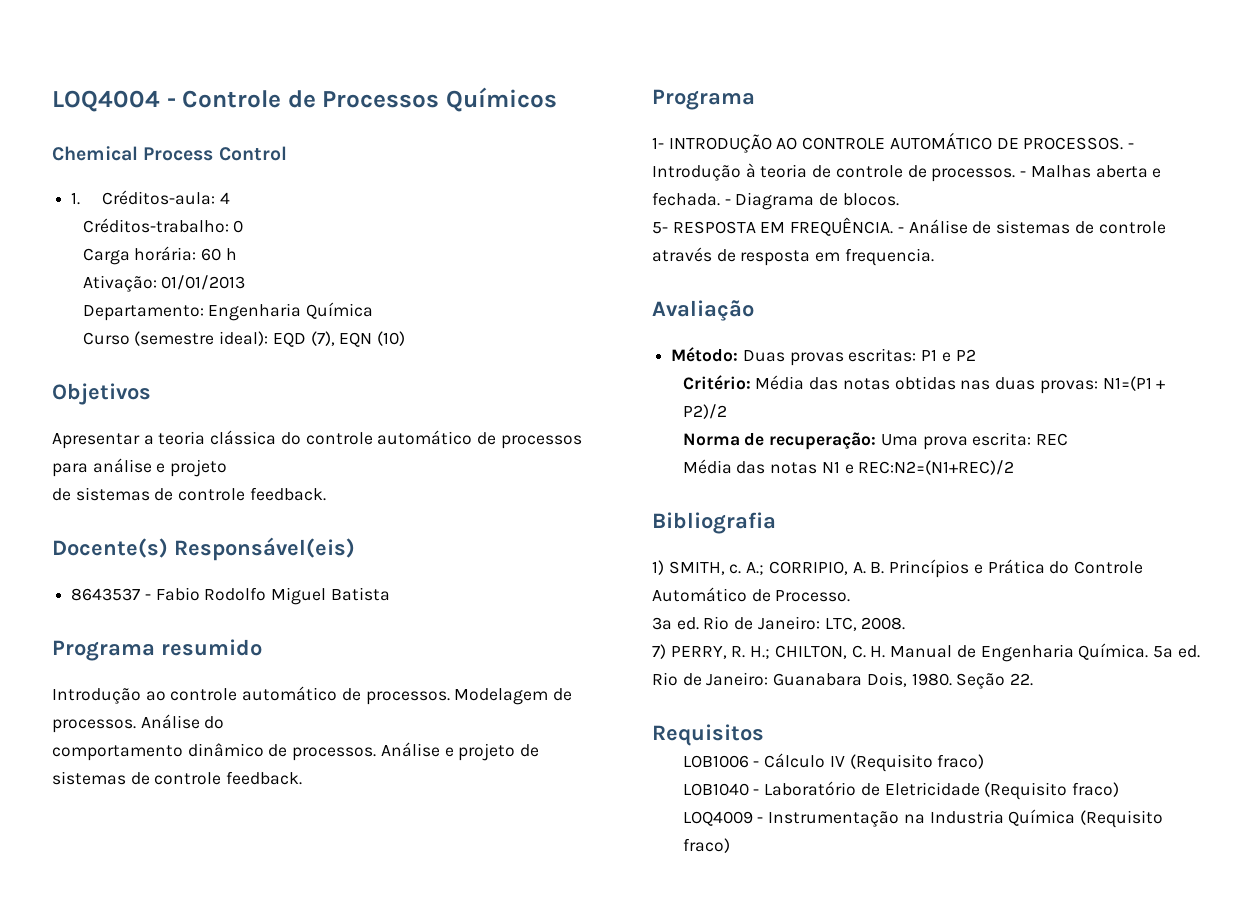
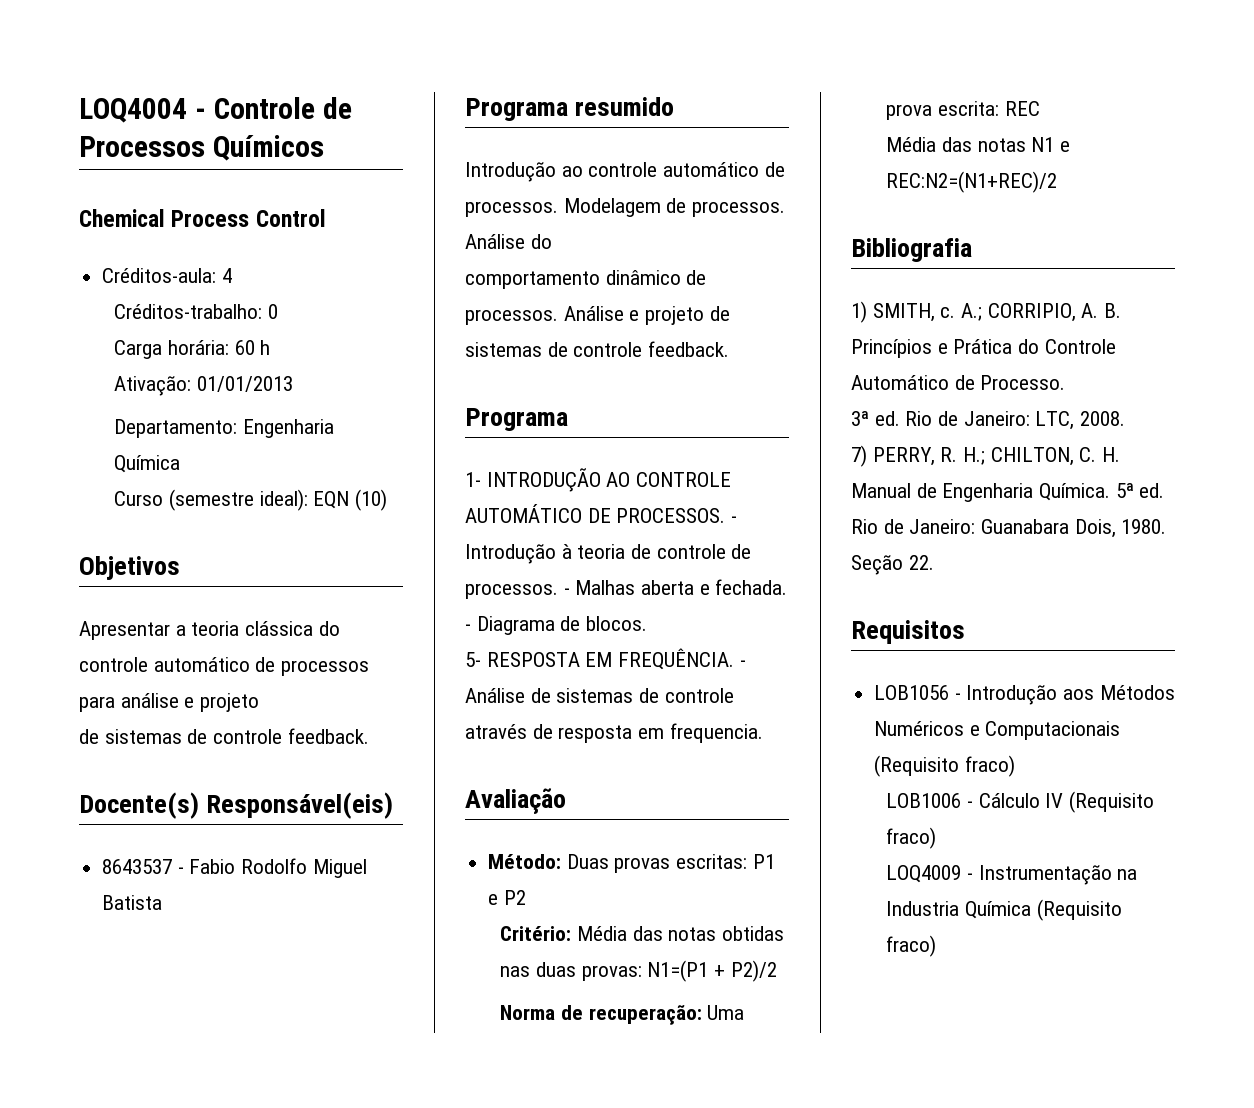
- 1. Créditos-aula: 4
+ Créditos-aula: 4
- Curso (semestre ideal): EQD (7), EQN (10)
+ Curso (semestre ideal): EQN (10)
+ LOB1056 - Introdução aos Métodos Numéricos e Computacionais (Requisito fraco)
- LOB1040 - Laboratório de Eletricidade (Requisito fraco)

